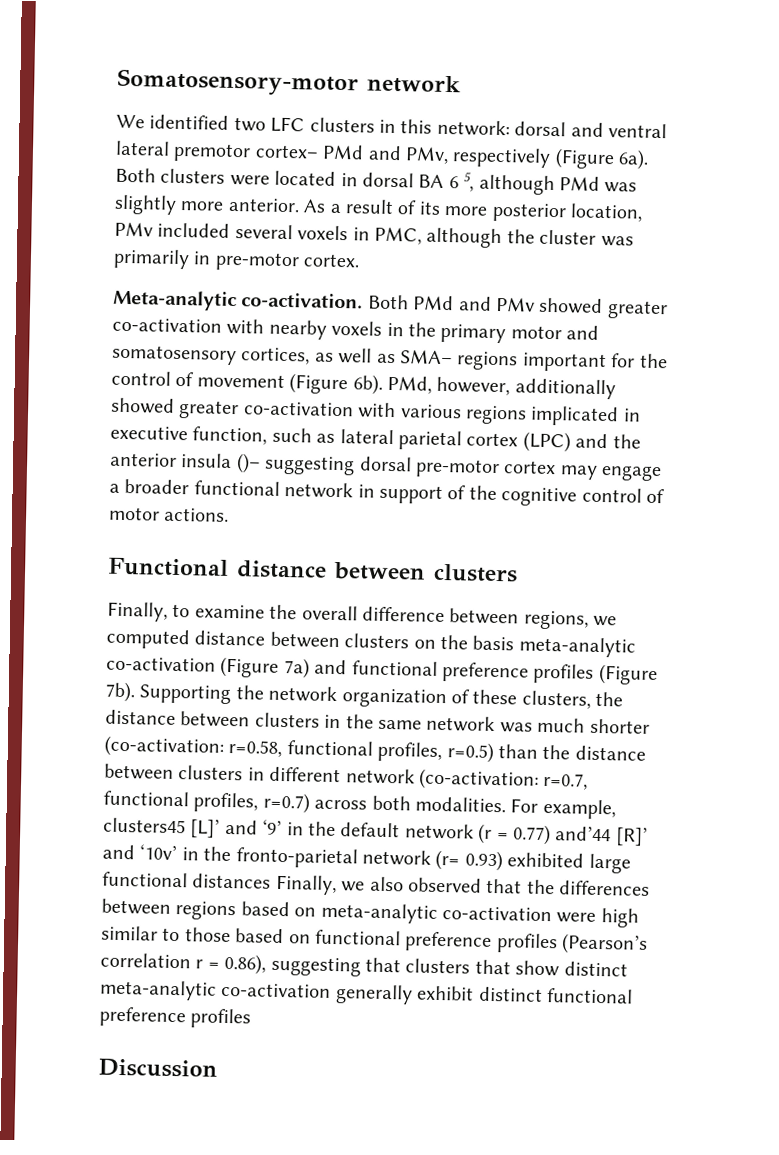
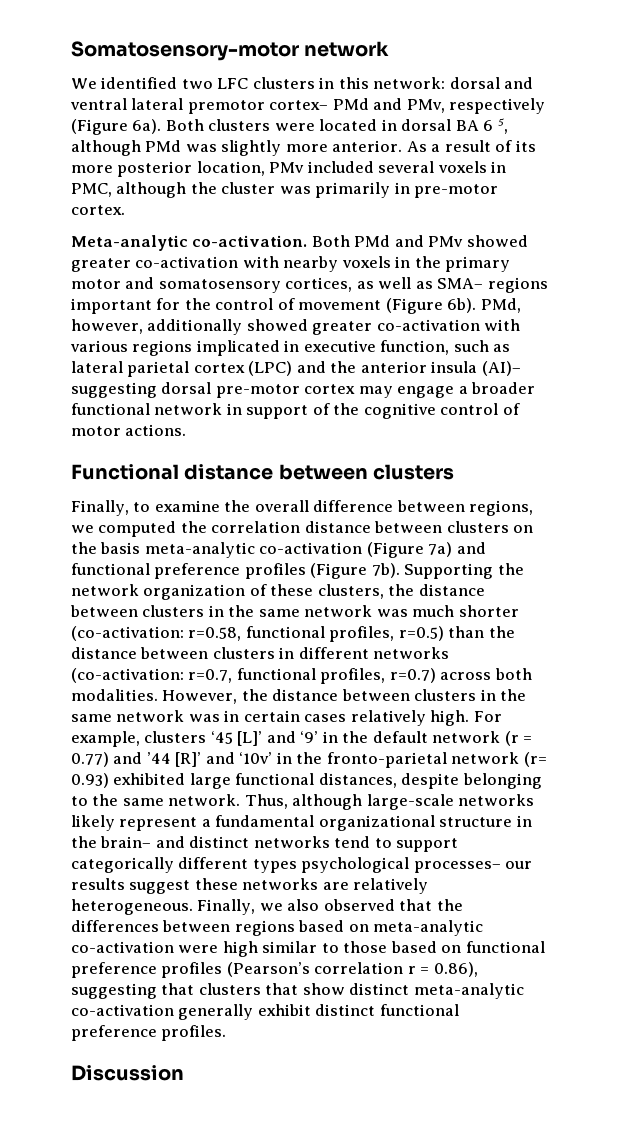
- PMd, however, additionally showed greater co-activation with various regions implicated in executive function, such as lateral parietal cortex (LPC) and the anterior insula ()– suggesting dorsal pre-motor cortex may engage a broader functional network in support of the cognitive control of motor actions.
+ PMd, however, additionally showed greater co-activation with various regions implicated in executive function, such as lateral parietal cortex (LPC) and the anterior insula (AI)– suggesting dorsal pre-motor cortex may engage a broader functional network in support of the cognitive control of motor actions.
- Finally, to examine the overall difference between regions, we computed distance between clusters on the basis meta-analytic co-activation (Figure 7a) and functional preference profiles (Figure 7b).
+ Finally, to examine the overall difference between regions, we computed the correlation distance between clusters on the basis meta-analytic co-activation (Figure 7a) and functional preference profiles (Figure 7b).
- Supporting the network organization of these clusters, the distance between clusters in the same network was much shorter (co-activation: r=0.58, functional profiles, r=0.5) than the distance between clusters in different network (co-activation: r=0.7, functional profiles, r=0.7) across both modalities.
+ Supporting the network organization of these clusters, the distance between clusters in the same network was much shorter (co-activation: r=0.58, functional profiles, r=0.5) than the distance between clusters in different networks (co-activation: r=0.7, functional profiles, r=0.7) across both modalities.
- For example, clusters45 [L]’ and ‘9’ in the default network (r = 0.77) and’44 [R]’ and ‘10v’ in the fronto-parietal network (r= 0.93) exhibited large functional distances Finally, we also observed that the differences between regions based on meta-analytic co-activation were high similar to those based on functional preference profiles (Pearson’s correlation r = 0.86), suggesting that clusters that show distinct meta-analytic co-activation generally exhibit distinct functional preference profiles
+ However, the distance between clusters in the same network was in certain cases relatively high. For example, clusters ‘45 [L]’ and ‘9’ in the default network (r = 0.77) and ’44 [R]’ and ‘10v’ in the fronto-parietal network (r= 0.93) exhibited large functional distances, despite belonging to the same network. Thus, although large-scale networks likely represent a fundamental organizational structure in the brain– and distinct networks tend to support categorically different types psychological processes– our results suggest these networks are relatively heterogeneous. Finally, we also observed that the differences between regions based on meta-analytic co-activation were high similar to those based on functional preference profiles (Pearson’s correlation r = 0.86), suggesting that clusters that show distinct meta-analytic co-activation generally exhibit distinct functional preference profiles.

